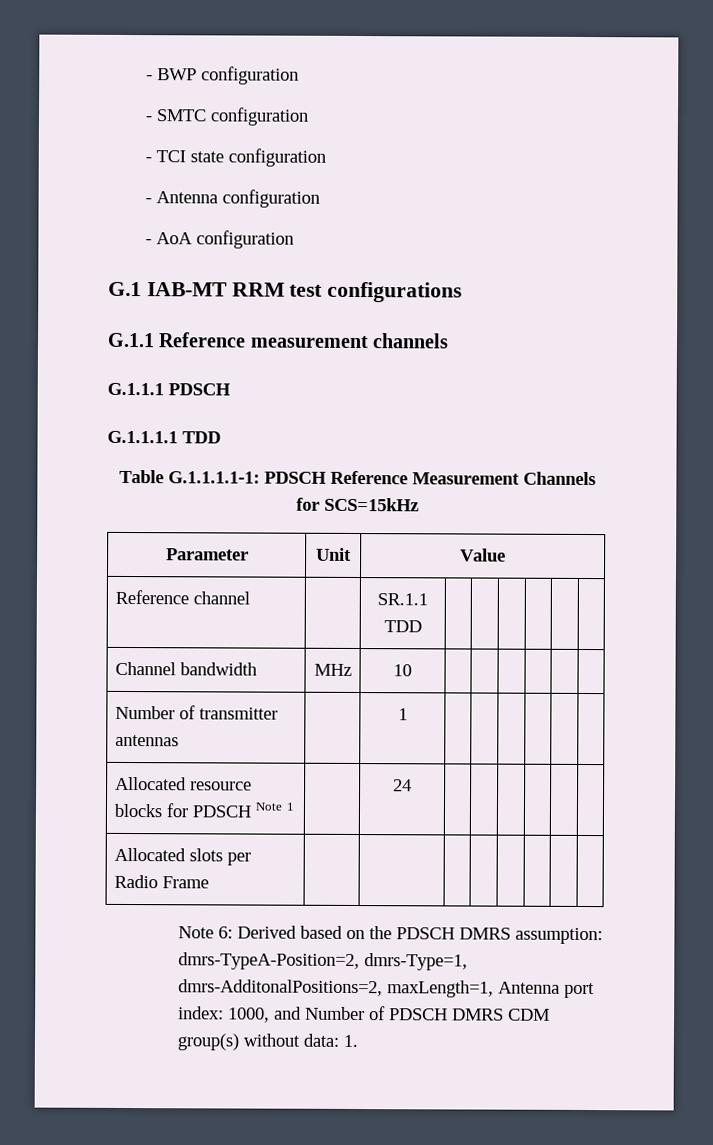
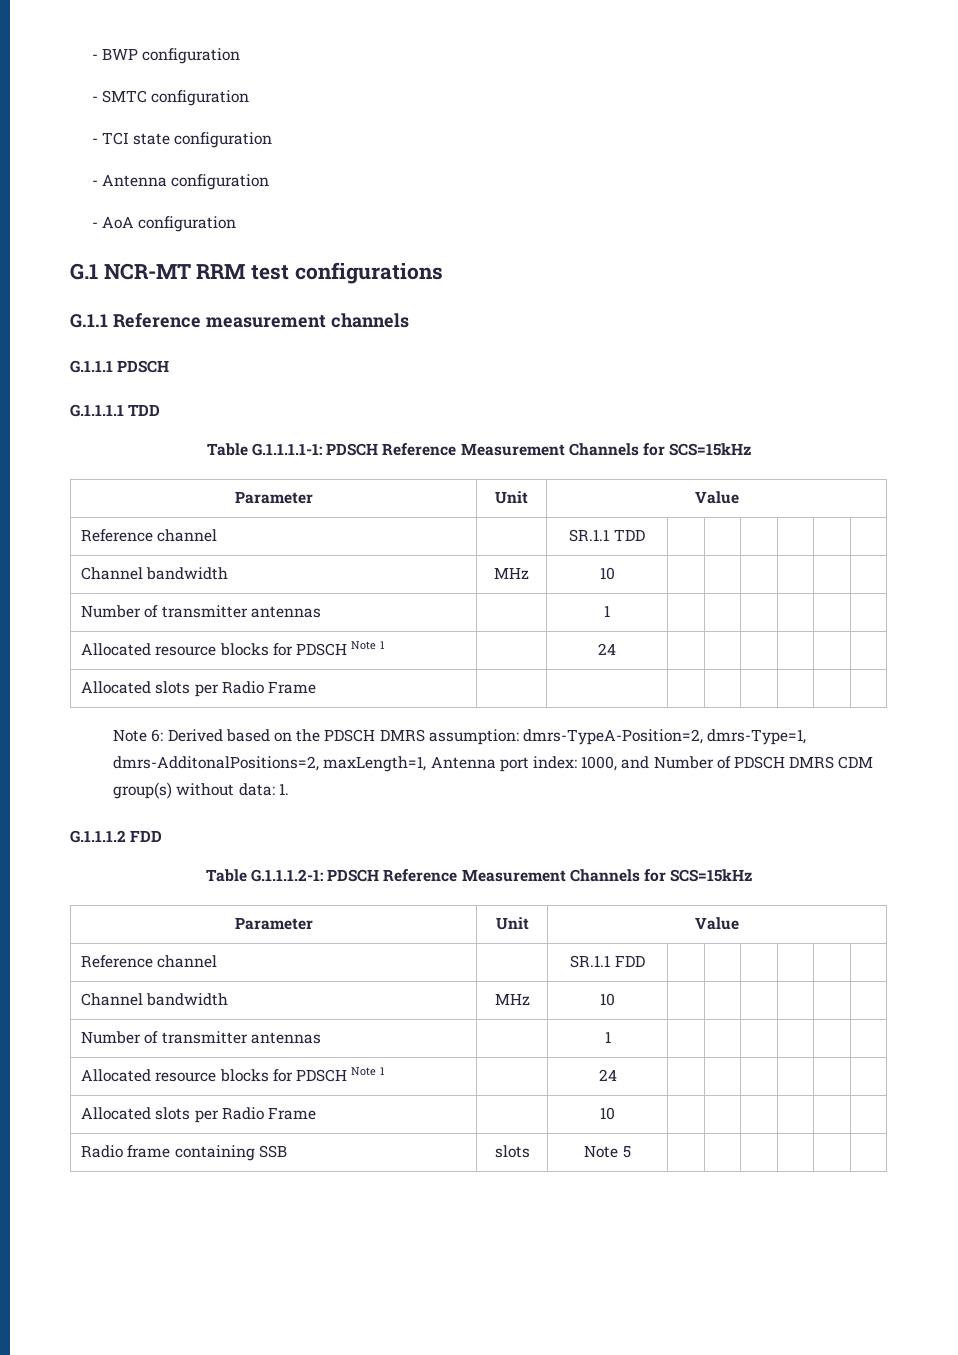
- G.1 IAB-MT RRM test configurations
+ G.1 NCR-MT RRM test configurations
+ G.1.1.1.2 FDD
+ Table G.1.1.1.2-1: PDSCH Reference Measurement Channels for SCS=15kHz
+ Parameter | Unit | Value
+ Reference channel | | SR.1.1 FDD | | | | | |
+ Channel bandwidth | MHz | 10 | | | | | |
+ Number of transmitter antennas | | 1 | | | | | |
+ Allocated resource blocks for PDSCH Note 1 | | 24 | | | | | |
+ Allocated slots per Radio Frame | | 10 | | | | | |
+ Radio frame containing SSB | slots | Note 5 | | | | | |

